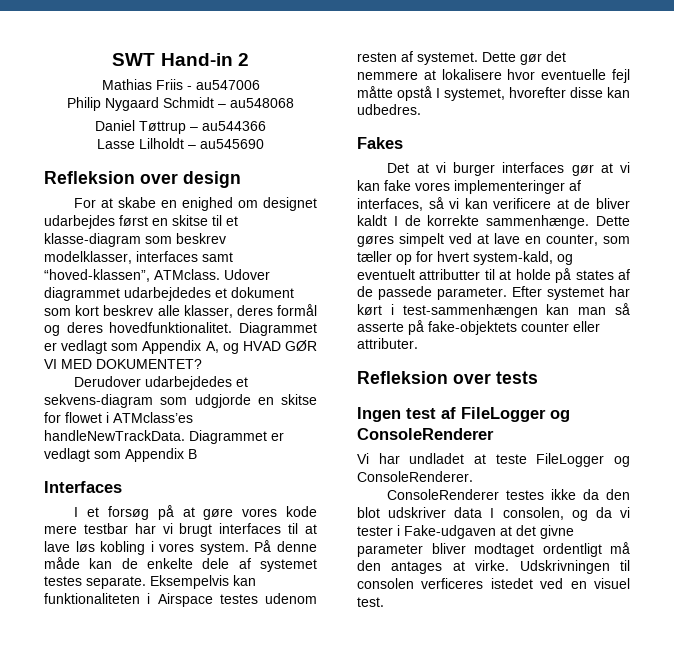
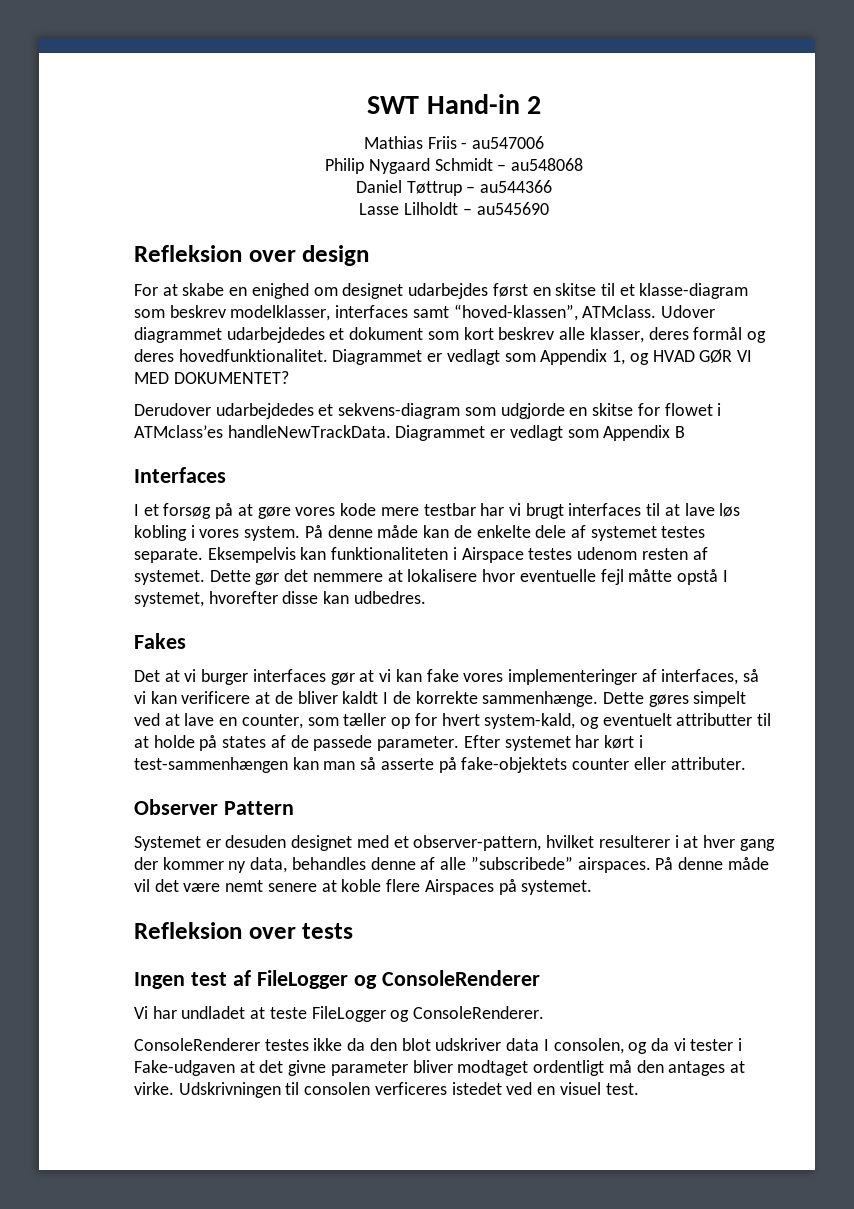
- Diagrammet er vedlagt som Appendix A, og HVAD GØR VI MED DOKUMENTET?
+ Diagrammet er vedlagt som Appendix 1, og HVAD GØR VI MED DOKUMENTET?
+ Observer Pattern
+ Systemet er desuden designet med et observer-pattern, hvilket resulterer i at hver gang der kommer ny data, behandles denne af alle ”subscribede” airspaces. På denne måde vil det være nemt senere at koble flere Airspaces på systemet.

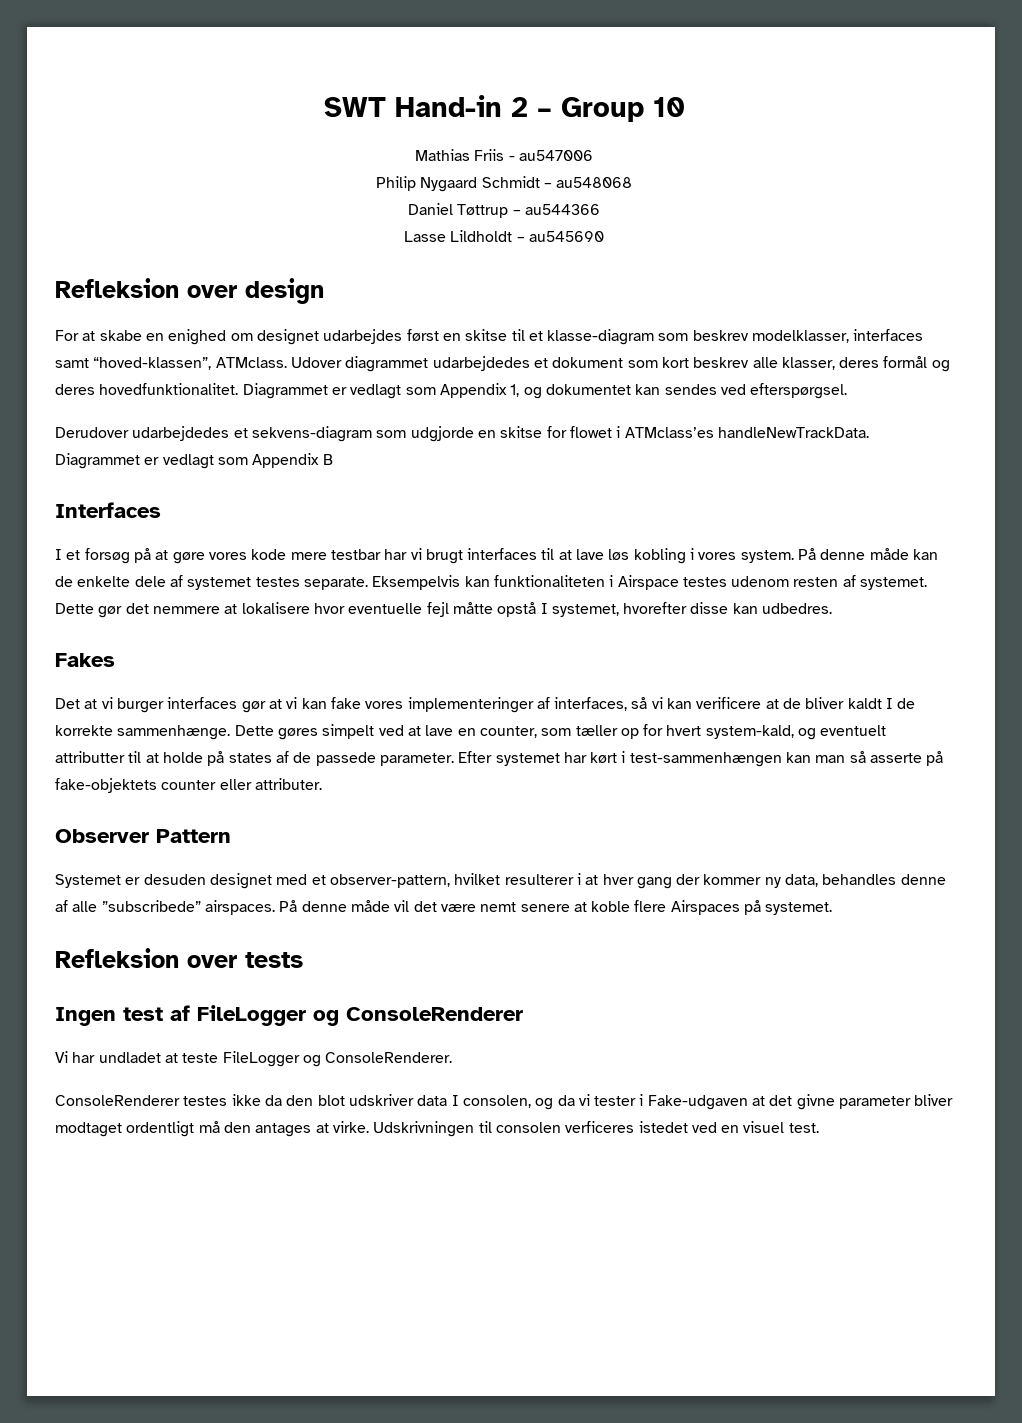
- SWT Hand-in 2
+ SWT Hand-in 2 – Group 10
- Lasse Lilholdt – au545690
+ Lasse Lildholdt – au545690
- Diagrammet er vedlagt som Appendix 1, og HVAD GØR VI MED DOKUMENTET?
+ Diagrammet er vedlagt som Appendix 1, og dokumentet kan sendes ved efterspørgsel.

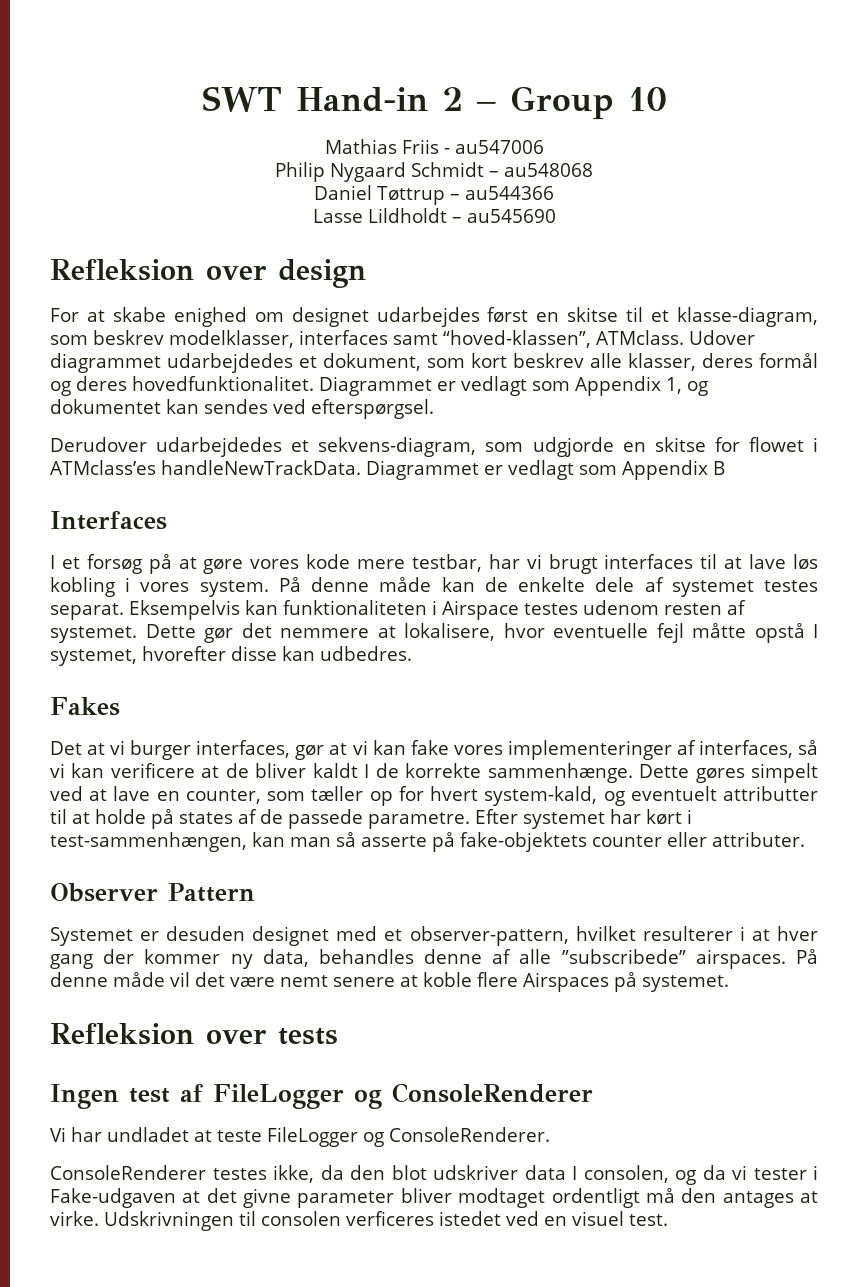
- For at skabe en enighed om designet udarbejdes først en skitse til et klasse-diagram som beskrev modelklasser, interfaces samt “hoved-klassen”, ATMclass.
+ For at skabe enighed om designet udarbejdes først en skitse til et klasse-diagram, som beskrev modelklasser, interfaces samt “hoved-klassen”, ATMclass.
- Udover diagrammet udarbejdedes et dokument som kort beskrev alle klasser, deres formål og deres hovedfunktionalitet.
+ Udover diagrammet udarbejdedes et dokument, som kort beskrev alle klasser, deres formål og deres hovedfunktionalitet.
- Derudover udarbejdedes et sekvens-diagram som udgjorde en skitse for flowet i ATMclass’es handleNewTrackData.
+ Derudover udarbejdedes et sekvens-diagram, som udgjorde en skitse for flowet i ATMclass’es handleNewTrackData.
- I et forsøg på at gøre vores kode mere testbar har vi brugt interfaces til at lave løs kobling i vores system.
+ I et forsøg på at gøre vores kode mere testbar, har vi brugt interfaces til at lave løs kobling i vores system.
- På denne måde kan de enkelte dele af systemet testes separate.
+ På denne måde kan de enkelte dele af systemet testes separat.
- Dette gør det nemmere at lokalisere hvor eventuelle fejl måtte opstå I systemet, hvorefter disse kan udbedres.
+ Dette gør det nemmere at lokalisere, hvor eventuelle fejl måtte opstå I systemet, hvorefter disse kan udbedres.
- Det at vi burger interfaces gør at vi kan fake vores implementeringer af interfaces, så vi kan verificere at de bliver kaldt I de korrekte sammenhænge.
+ Det at vi burger interfaces, gør at vi kan fake vores implementeringer af interfaces, så vi kan verificere at de bliver kaldt I de korrekte sammenhænge.
- Dette gøres simpelt ved at lave en counter, som tæller op for hvert system-kald, og eventuelt attributter til at holde på states af de passede parameter.
+ Dette gøres simpelt ved at lave en counter, som tæller op for hvert system-kald, og eventuelt attributter til at holde på states af de passede parametre.
- Efter systemet har kørt i test-sammenhængen kan man så asserte på fake-objektets counter eller attributer.
+ Efter systemet har kørt i test-sammenhængen, kan man så asserte på fake-objektets counter eller attributer.
- ConsoleRenderer testes ikke da den blot udskriver data I consolen, og da vi tester i Fake-udgaven at det givne parameter bliver modtaget ordentligt må den antages at virke.
+ ConsoleRenderer testes ikke, da den blot udskriver data I consolen, og da vi tester i Fake-udgaven at det givne parameter bliver modtaget ordentligt må den antages at virke.

